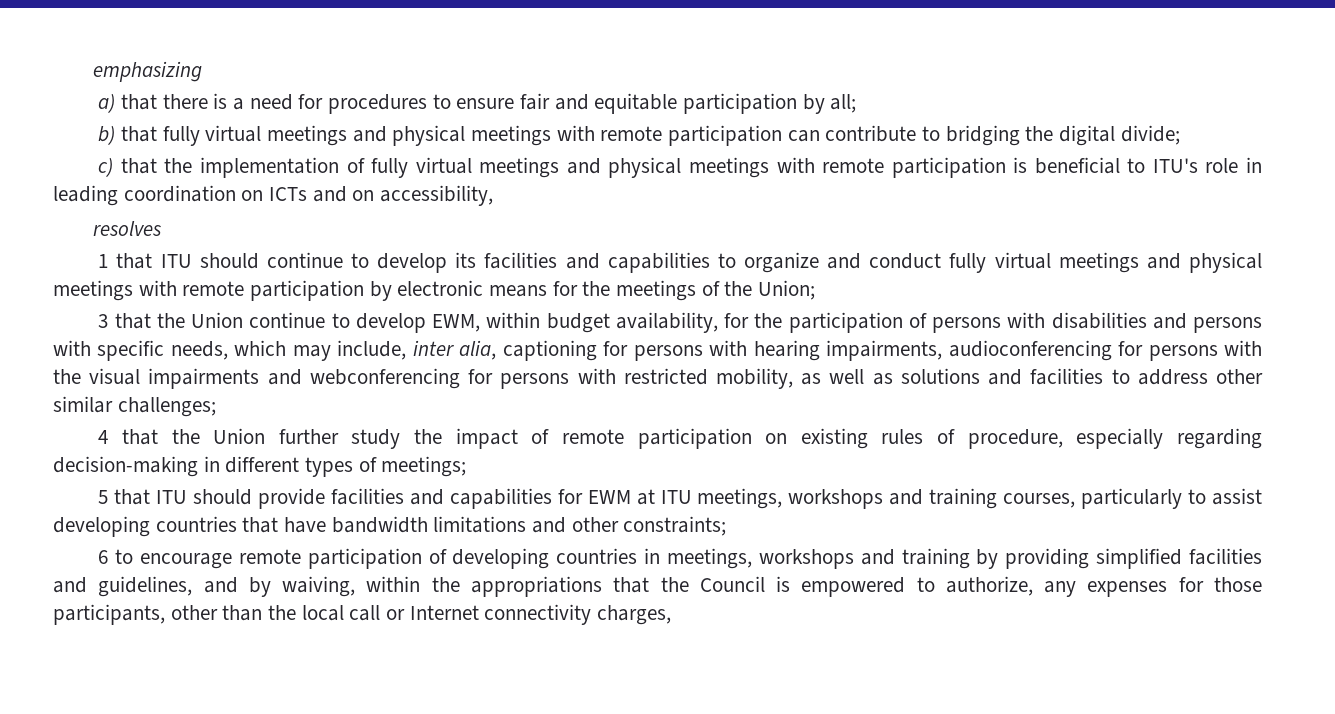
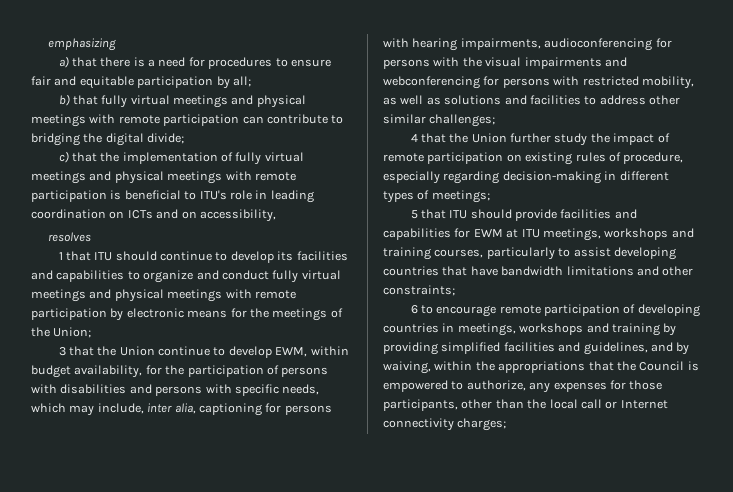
- 6 to encourage remote participation of developing countries in meetings, workshops and training by providing simplified facilities and guidelines, and by waiving, within the appropriations that the Council is empowered to authorize, any expenses for those participants, other than the local call or Internet connectivity charges,
+ 6 to encourage remote participation of developing countries in meetings, workshops and training by providing simplified facilities and guidelines, and by waiving, within the appropriations that the Council is empowered to authorize, any expenses for those participants, other than the local call or Internet connectivity charges;

